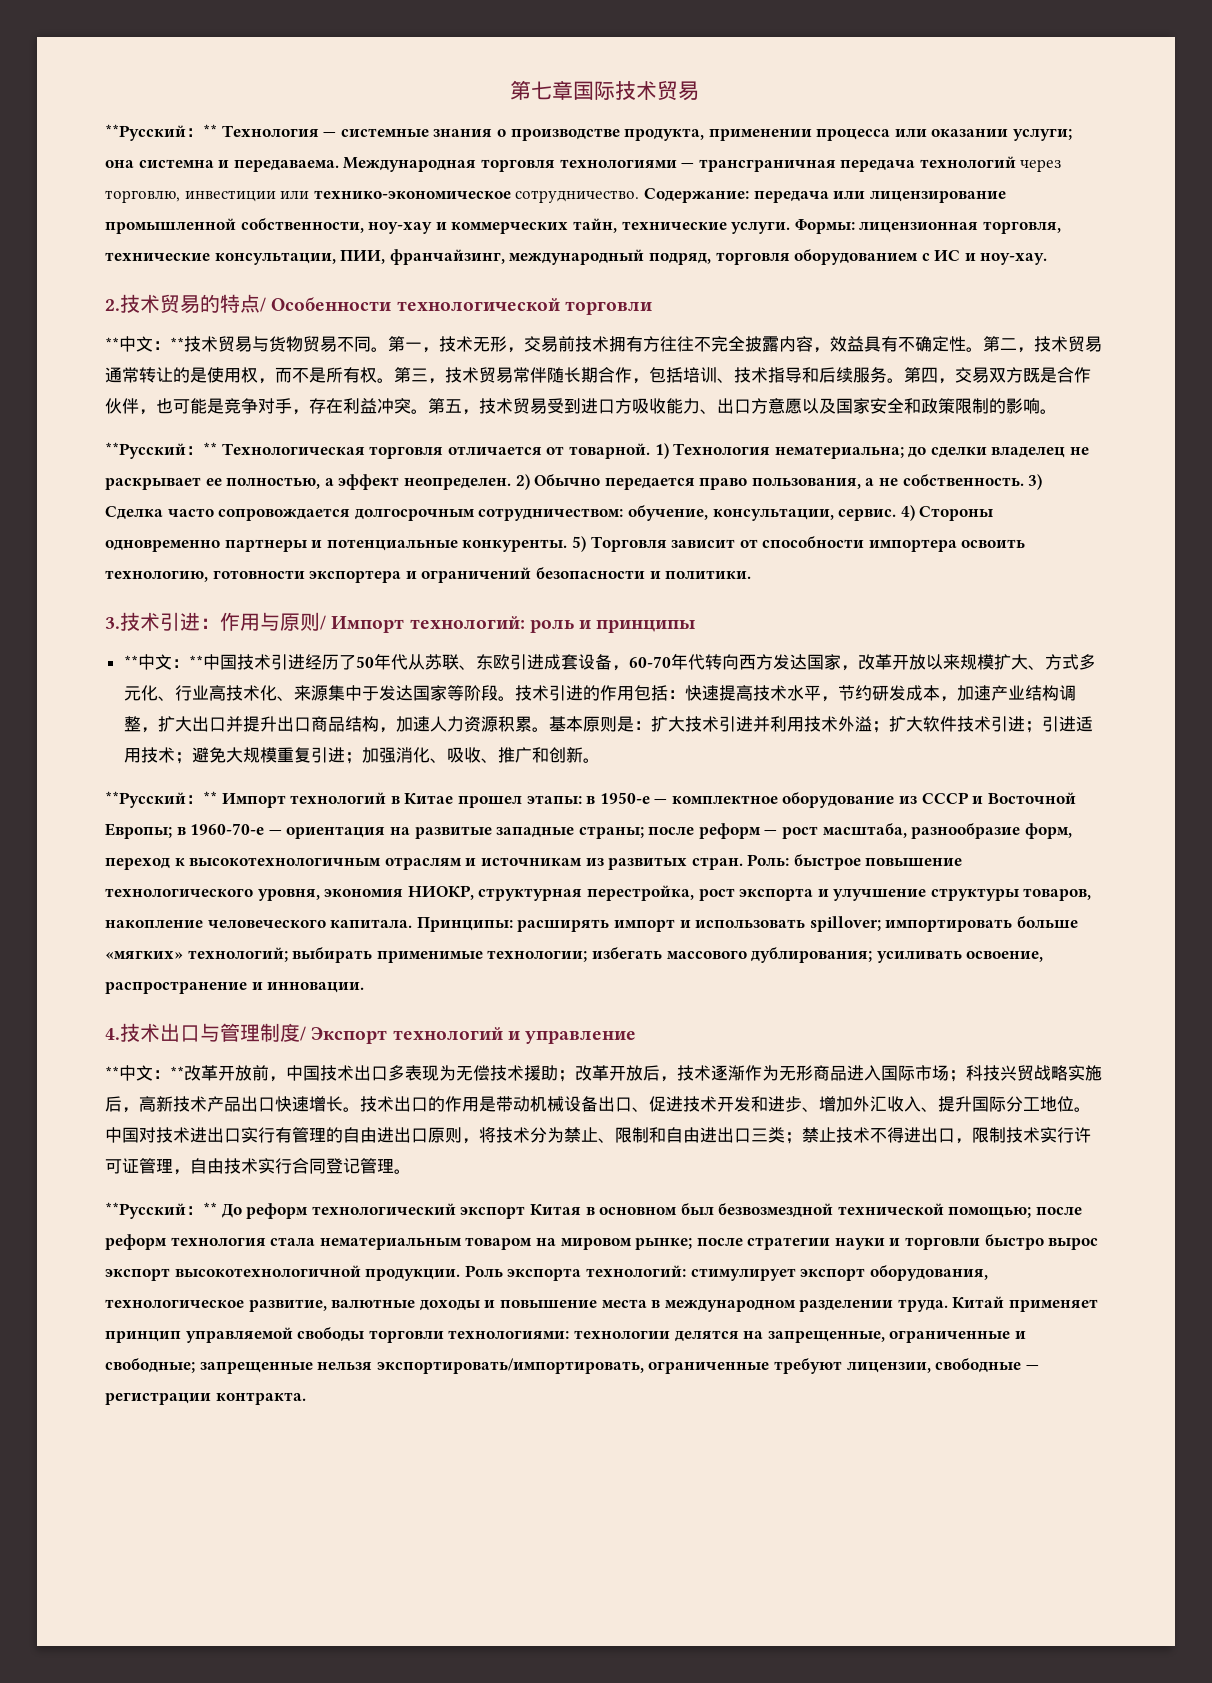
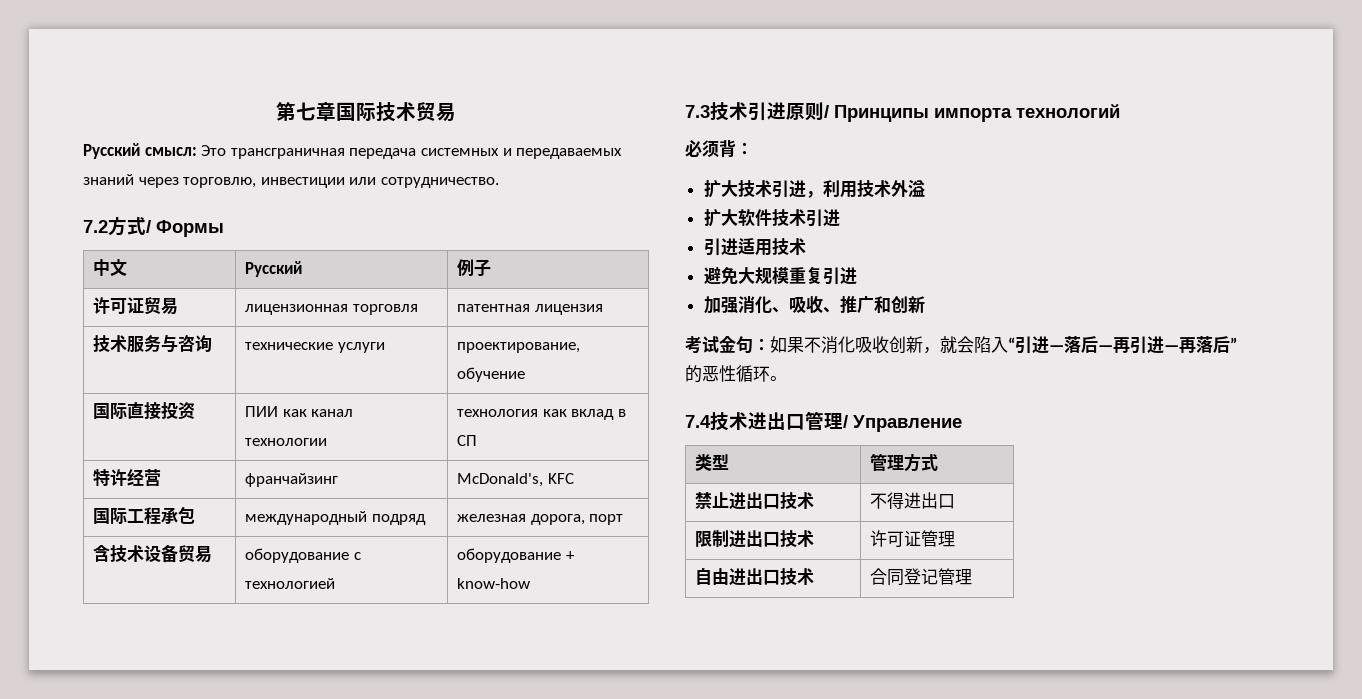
- **Русский：** Технология — системные знания о производстве продукта, применении процесса или оказании услуги; она системна и передаваема. Международная торговля технологиями — трансграничная передача технологий через торговлю, инвестиции или технико-экономическое сотрудничество. Содержание: передача или лицензирование промышленной собственности, ноу-хау и коммерческих тайн, технические услуги. Формы: лицензионная торговля, технические консультации, ПИИ, франчайзинг, международный подряд, торговля оборудованием с ИС и ноу-хау.
- 2.技术贸易的特点/ Особенности технологической торговли
- **中文：**技术贸易与货物贸易不同。第一，技术无形，交易前技术拥有方往往不完全披露内容，效益具有不确定性。第二，技术贸易通常转让的是使用权，而不是所有权。第三，技术贸易常伴随长期合作，包括培训、技术指导和后续服务。第四，交易双方既是合作伙伴，也可能是竞争对手，存在利益冲突。第五，技术贸易受到进口方吸收能力、出口方意愿以及国家安全和政策限制的影响。
- **Русский：** Технологическая торговля отличается от товарной. 1) Технология нематериальна; до сделки владелец не раскрывает ее полностью, а эффект неопределен. 2) Обычно передается право пользования, а не собственность. 3) Сделка часто сопровождается долгосрочным сотрудничеством: обучение, консультации, сервис. 4) Стороны одновременно партнеры и потенциальные конкуренты. 5) Торговля зависит от способности импортера освоить технологию, готовности экспортера и ограничений безопасности и политики.
- 3.技术引进：作用与原则/ Импорт технологий: роль и принципы
- **中文：**中国技术引进经历了50年代从苏联、东欧引进成套设备，60-70年代转向西方发达国家，改革开放以来规模扩大、方式多元化、行业高技术化、来源集中于发达国家等阶段。技术引进的作用包括：快速提高技术水平，节约研发成本，加速产业结构调整，扩大出口并提升出口商品结构，加速人力资源积累。基本原则是：扩大技术引进并利用技术外溢；扩大软件技术引进；引进适用技术；避免大规模重复引进；加强消化、吸收、推广和创新。
- **Русский：** Импорт технологий в Китае прошел этапы: в 1950-е — комплектное оборудование из СССР и Восточной Европы; в 1960-70-е — ориентация на развитые западные страны; после реформ — рост масштаба, разнообразие форм, переход к высокотехнологичным отраслям и источникам из развитых стран. Роль: быстрое повышение технологического уровня, экономия НИОКР, структурная перестройка, рост экспорта и улучшение структуры товаров, накопление человеческого капитала. Принципы: расширять импорт и использовать spillover; импортировать больше «мягких» технологий; выбирать применимые технологии; избегать массового дублирования; усиливать освоение, распространение и инновации.
- 4.技术出口与管理制度/ Экспорт технологий и управление
- **中文：**改革开放前，中国技术出口多表现为无偿技术援助；改革开放后，技术逐渐作为无形商品进入国际市场；科技兴贸战略实施后，高新技术产品出口快速增长。技术出口的作用是带动机械设备出口、促进技术开发和进步、增加外汇收入、提升国际分工地位。中国对技术进出口实行有管理的自由进出口原则，将技术分为禁止、限制和自由进出口三类；禁止技术不得进出口，限制技术实行许可证管理，自由技术实行合同登记管理。
- **Русский：** До реформ технологический экспорт Китая в основном был безвозмездной технической помощью; после реформ технология стала нематериальным товаром на мировом рынке; после стратегии науки и торговли быстро вырос экспорт высокотехнологичной продукции. Роль экспорта технологий: стимулирует экспорт оборудования, технологическое развитие, валютные доходы и повышение места в международном разделении труда. Китай применяет принцип управляемой свободы торговли технологиями: технологии делятся на запрещенные, ограниченные и свободные; запрещенные нельзя экспортировать/импортировать, ограниченные требуют лицензии, свободные — регистрации контракта.
+ Русский смысл: Это трансграничная передача системных и передаваемых знаний через торговлю, инвестиции или сотрудничество.
+ 7.2方式/ Формы
+ 中文 | Русский | 例子
+ 许可证贸易 | лицензионная торговля | патентная лицензия
+ 技术服务与咨询 | технические услуги | проектирование, обучение
+ 国际直接投资 | ПИИ как канал технологии | технология как вклад в СП
+ 特许经营 | франчайзинг | McDonald's, KFC
+ 国际工程承包 | международный подряд | железная дорога, порт
+ 含技术设备贸易 | оборудование с технологией | оборудование + know-how
+ 7.3技术引进原则/ Принципы импорта технологий
+ 必须背：
+ 扩大技术引进，利用技术外溢
+ 扩大软件技术引进
+ 引进适用技术
+ 避免大规模重复引进
+ 加强消化、吸收、推广和创新
+ 考试金句：如果不消化吸收创新，就会陷入“引进—落后—再引进—再落后”的恶性循环。
+ 7.4技术进出口管理/ Управление
+ 类型 | 管理方式
+ 禁止进出口技术 | 不得进出口
+ 限制进出口技术 | 许可证管理
+ 自由进出口技术 | 合同登记管理

